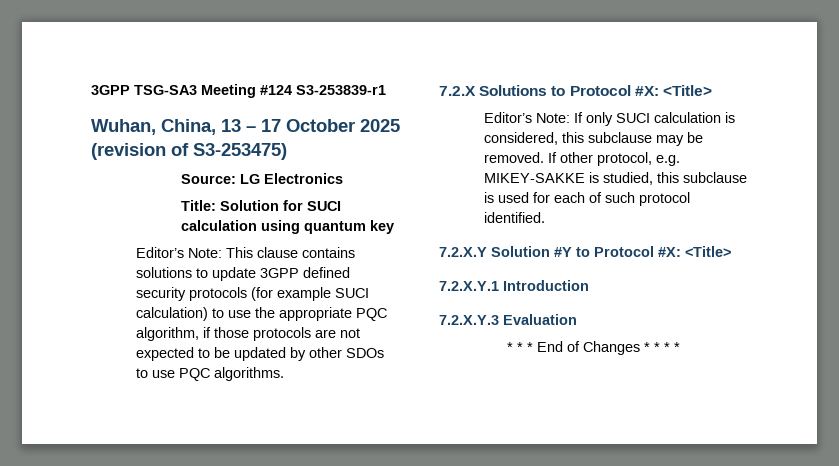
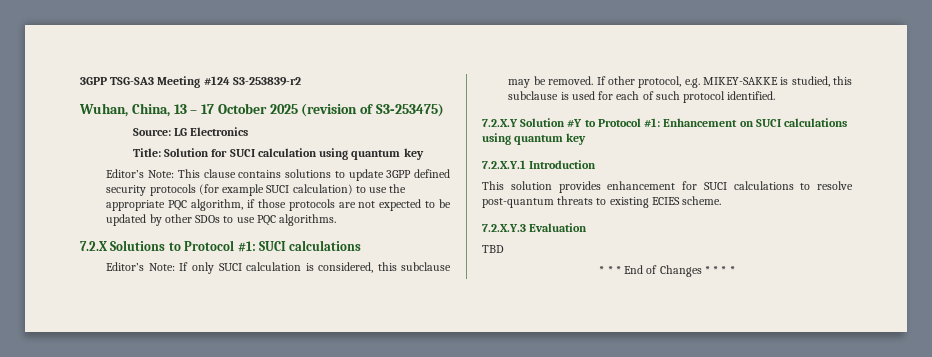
- 3GPP TSG-SA3 Meeting #124 S3-253839-r1
+ 3GPP TSG-SA3 Meeting #124 S3-253839-r2
- 7.2.X Solutions to Protocol #X: <Title>
+ 7.2.X Solutions to Protocol #1: SUCI calculations
- 7.2.X.Y Solution #Y to Protocol #X: <Title>
+ 7.2.X.Y Solution #Y to Protocol #1: Enhancement on SUCI calculations using quantum key
  7.2.X.Y.1 Introduction
+ This solution provides enhancement for SUCI calculations to resolve post-quantum threats to existing ECIES scheme.
+ TBD

